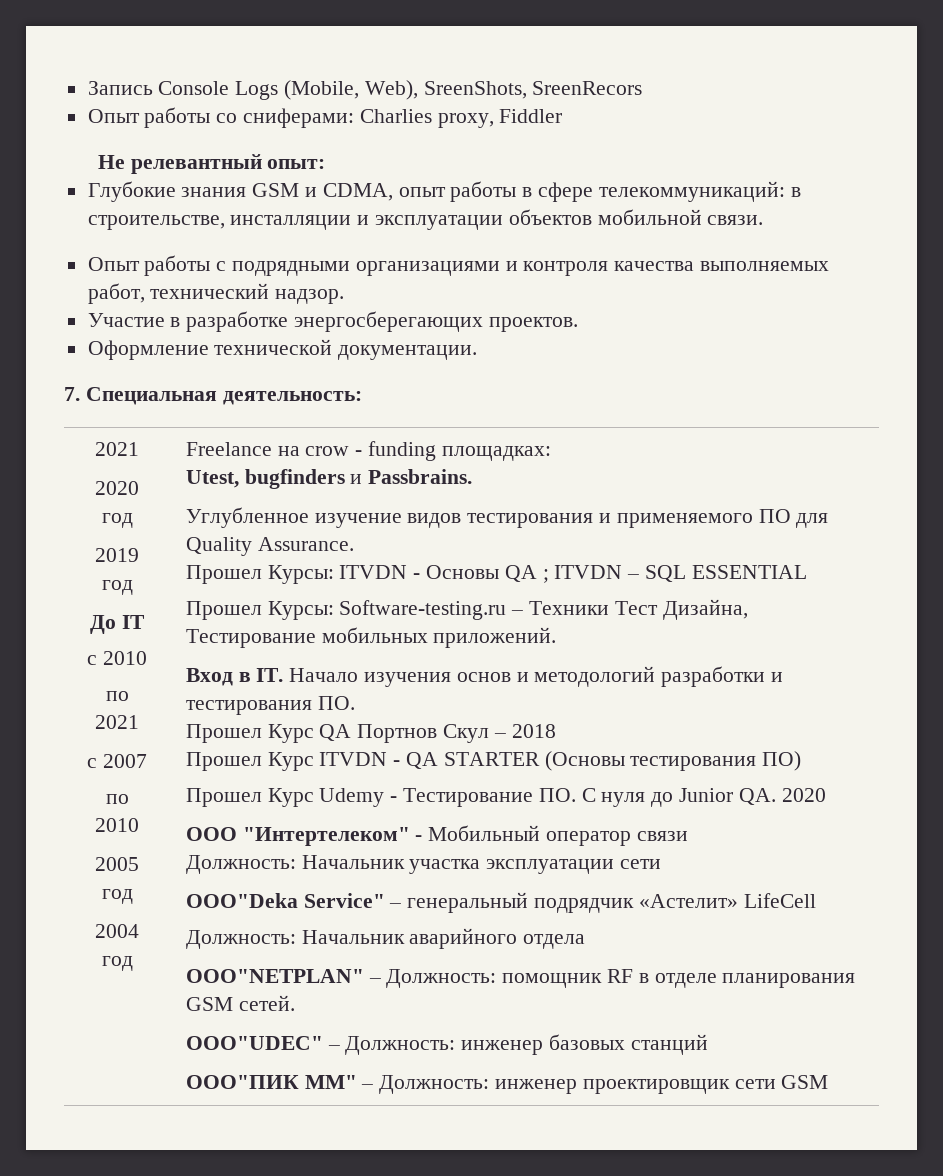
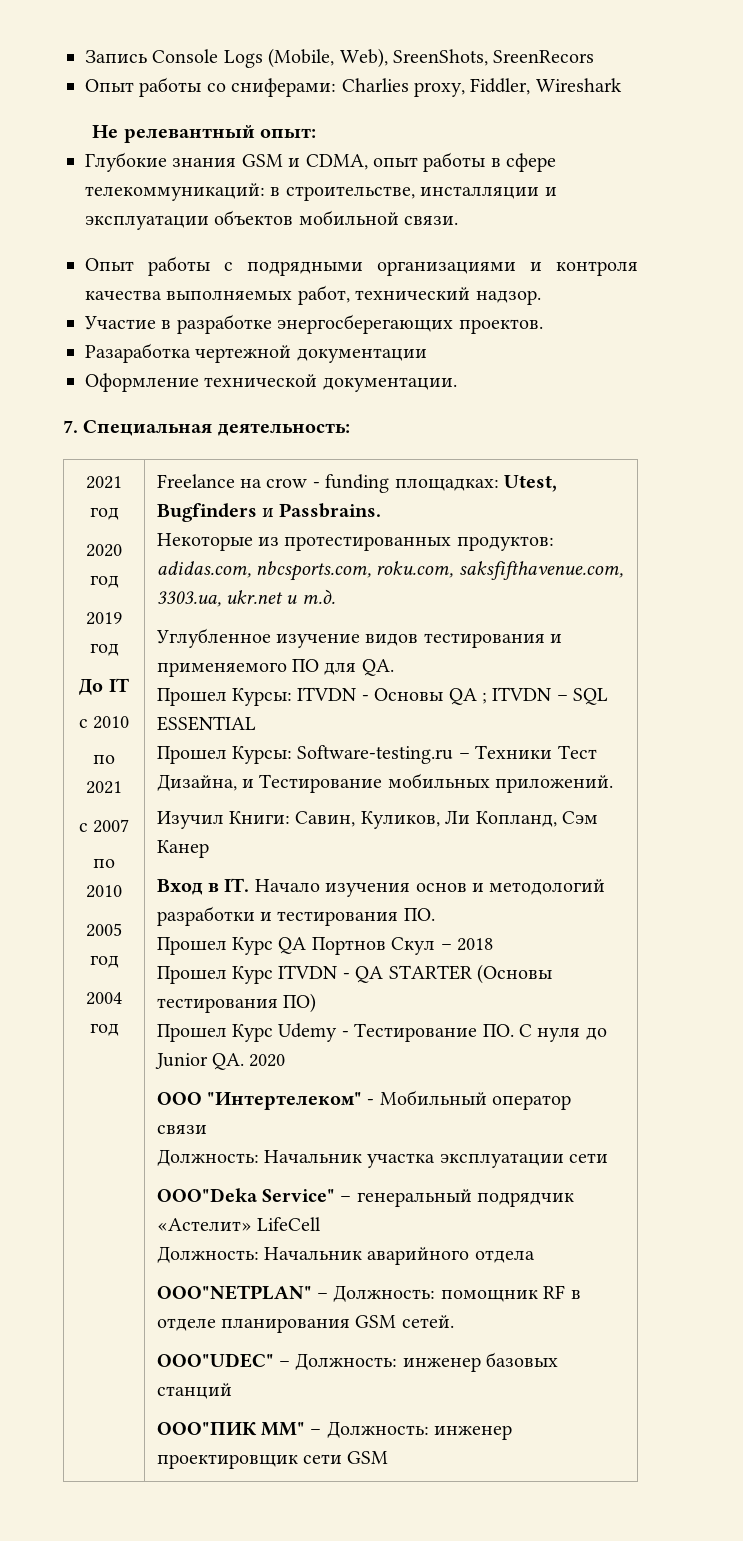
- Опыт работы со сниферами: Charlies proxy, Fiddler
+ Опыт работы со сниферами: Charlies proxy, Fiddler, Wireshark
+ Разаработка чертежной документации
  7. Специальная деятельность:
- 2021
+ 2021 год
- Freelance на crow - funding площадках:
- Utest, bugfinders и Passbrains.
+ Freelance на crow - funding площадках: Utest, Bugfinders и Passbrains.
+ Некоторые из протестированных продуктов: adidas.com, nbcsports.com, roku.com, saksfifthavenue.com, 3303.ua, ukr.net и т.д.
- Углубленное изучение видов тестирования и применяемого ПО для Quality Assurance.
+ Углубленное изучение видов тестирования и применяемого ПО для QA.
- Прошел Курсы: Software-testing.ru – Техники Тест Дизайна, Тестирование мобильных приложений.
+ Прошел Курсы: Software-testing.ru – Техники Тест Дизайна, и Тестирование мобильных приложений.
+ Изучил Книги: Савин, Куликов, Ли Копланд, Сэм Канер

